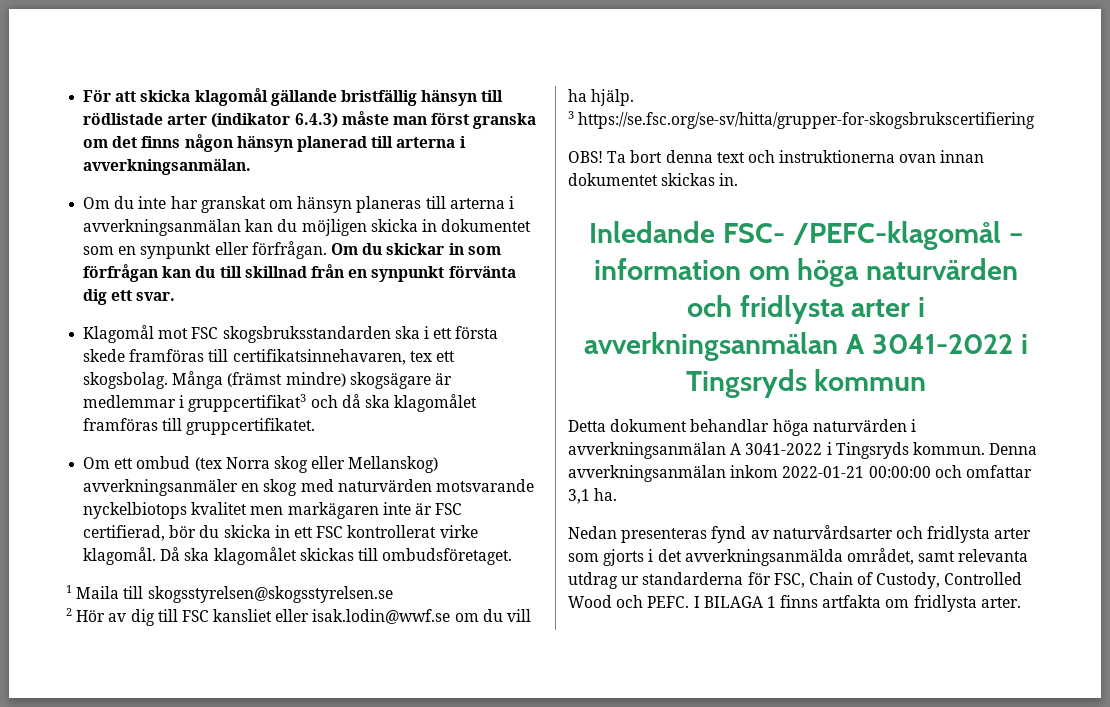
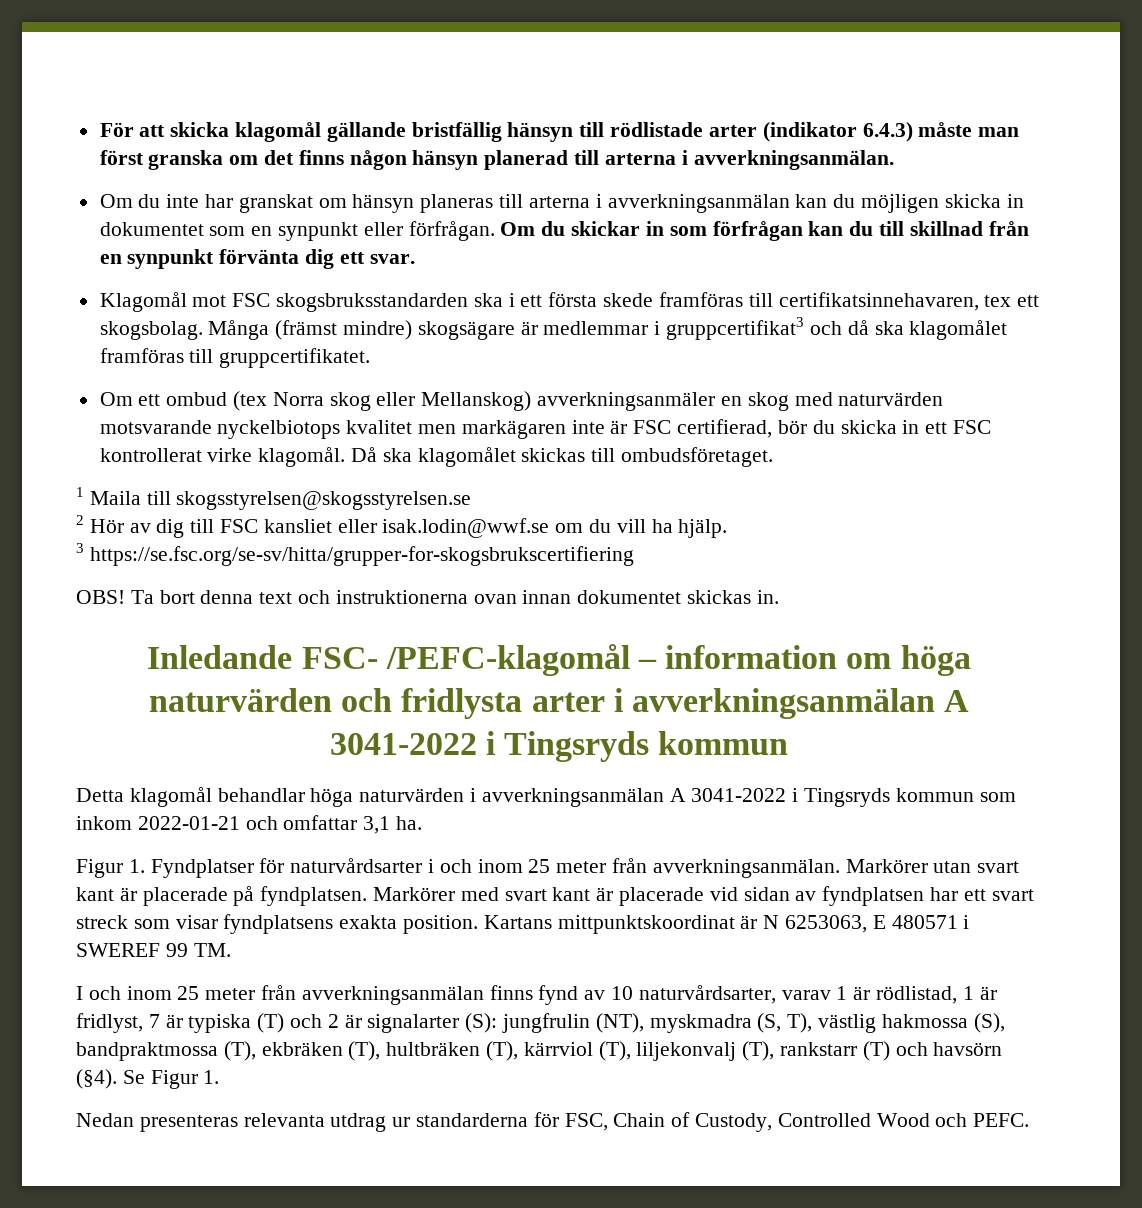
- Detta dokument behandlar höga naturvärden i avverkningsanmälan A 3041-2022 i Tingsryds kommun. Denna avverkningsanmälan inkom 2022-01-21 00:00:00 och omfattar 3,1 ha.
+ Detta klagomål behandlar höga naturvärden i avverkningsanmälan A 3041-2022 i Tingsryds kommun som inkom 2022-01-21 och omfattar 3,1 ha.
- Nedan presenteras fynd av naturvårdsarter och fridlysta arter som gjorts i det avverkningsanmälda området, samt relevanta utdrag ur standarderna för FSC, Chain of Custody, Controlled Wood och PEFC. I BILAGA 1 finns artfakta om fridlysta arter.
+ Figur 1. Fyndplatser för naturvårdsarter i och inom 25 meter från avverkningsanmälan. Markörer utan svart kant är placerade på fyndplatsen. Markörer med svart kant är placerade vid sidan av fyndplatsen har ett svart streck som visar fyndplatsens exakta position. Kartans mittpunktskoordinat är N 6253063, E 480571 i SWEREF 99 TM.
+ I och inom 25 meter från avverkningsanmälan finns fynd av 10 naturvårdsarter, varav 1 är rödlistad, 1 är fridlyst, 7 är typiska (T) och 2 är signalarter (S): jungfrulin (NT), myskmadra (S, T), västlig hakmossa (S), bandpraktmossa (T), ekbräken (T), hultbräken (T), kärrviol (T), liljekonvalj (T), rankstarr (T) och havsörn (§4). Se Figur 1.
+ Nedan presenteras relevanta utdrag ur standarderna för FSC, Chain of Custody, Controlled Wood och PEFC.

